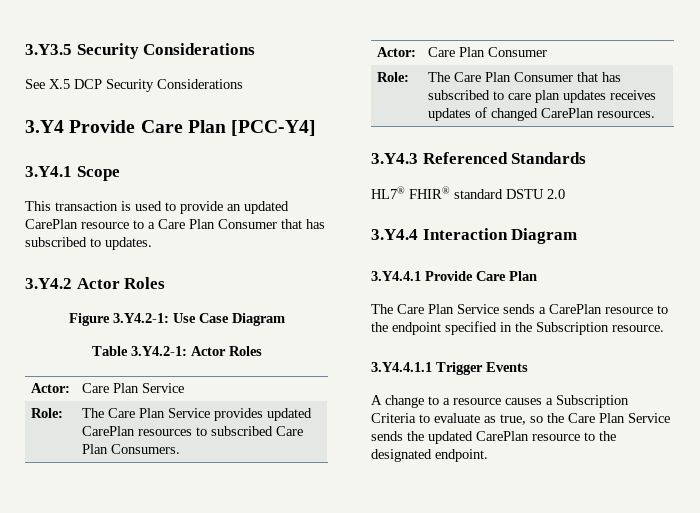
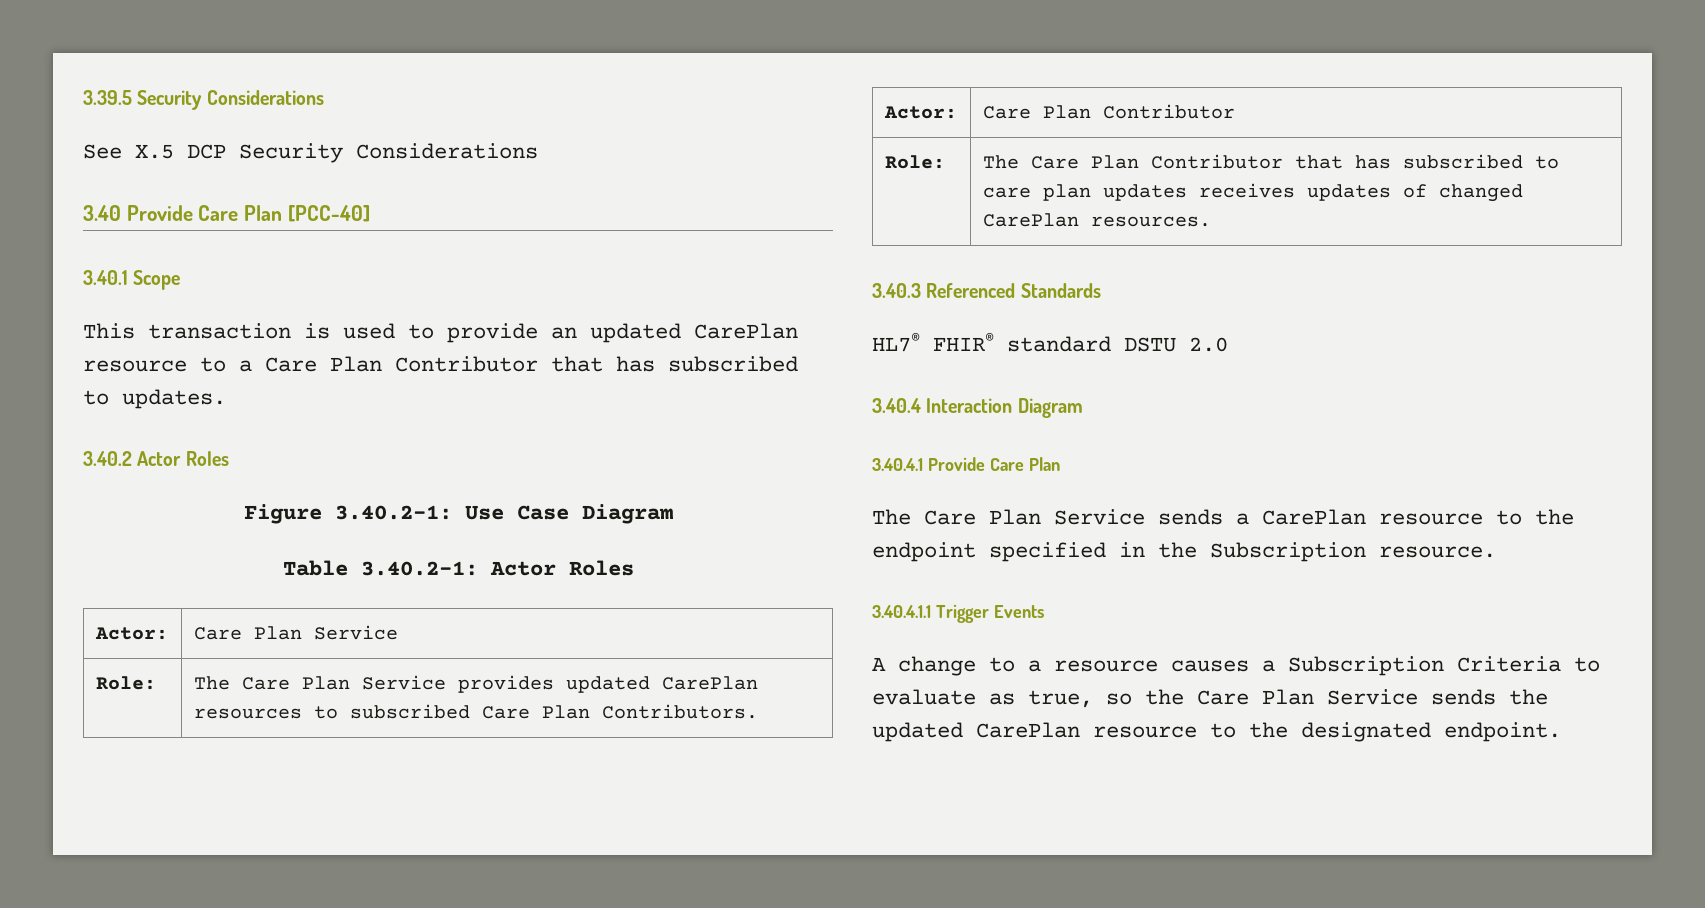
- 3.Y3.5 Security Considerations
+ 3.39.5 Security Considerations
- 3.Y4 Provide Care Plan [PCC-Y4]
- 3.Y4.1 Scope
+ 3.40 Provide Care Plan [PCC-40]
+ 3.40.1 Scope
- This transaction is used to provide an updated CarePlan resource to a Care Plan Consumer that has subscribed to updates.
+ This transaction is used to provide an updated CarePlan resource to a Care Plan Contributor that has subscribed to updates.
- 3.Y4.2 Actor Roles
+ 3.40.2 Actor Roles
- Figure 3.Y4.2-1: Use Case Diagram
+ Figure 3.40.2-1: Use Case Diagram
- Table 3.Y4.2-1: Actor Roles
+ Table 3.40.2-1: Actor Roles
- Role: | The Care Plan Service provides updated CarePlan resources to subscribed Care Plan Consumers.
- Actor: | Care Plan Consumer
- Role: | The Care Plan Consumer that has subscribed to care plan updates receives updates of changed CarePlan resources.
+ Role: | The Care Plan Service provides updated CarePlan resources to subscribed Care Plan Contributors.
+ Actor: | Care Plan Contributor
+ Role: | The Care Plan Contributor that has subscribed to care plan updates receives updates of changed CarePlan resources.
- 3.Y4.3 Referenced Standards
+ 3.40.3 Referenced Standards
- 3.Y4.4 Interaction Diagram
+ 3.40.4 Interaction Diagram
- 3.Y4.4.1 Provide Care Plan
+ 3.40.4.1 Provide Care Plan
- 3.Y4.4.1.1 Trigger Events
+ 3.40.4.1.1 Trigger Events

